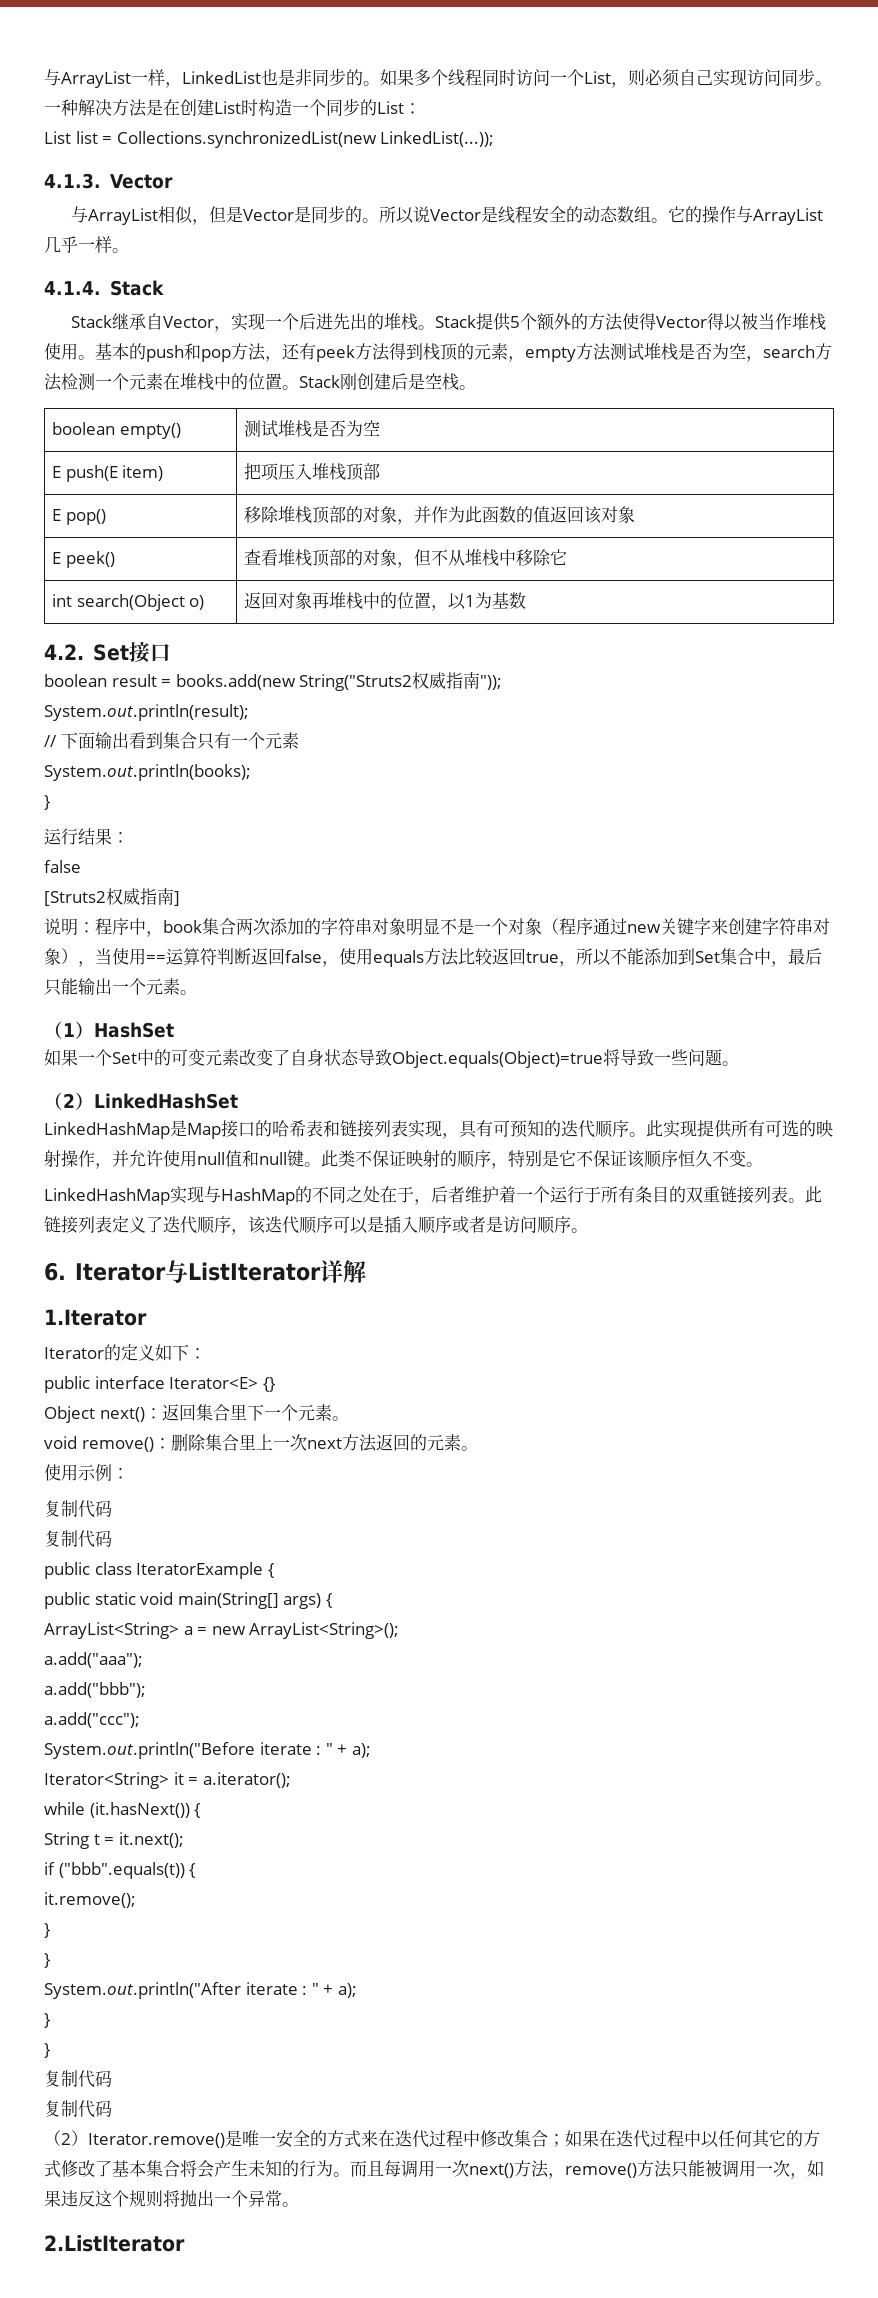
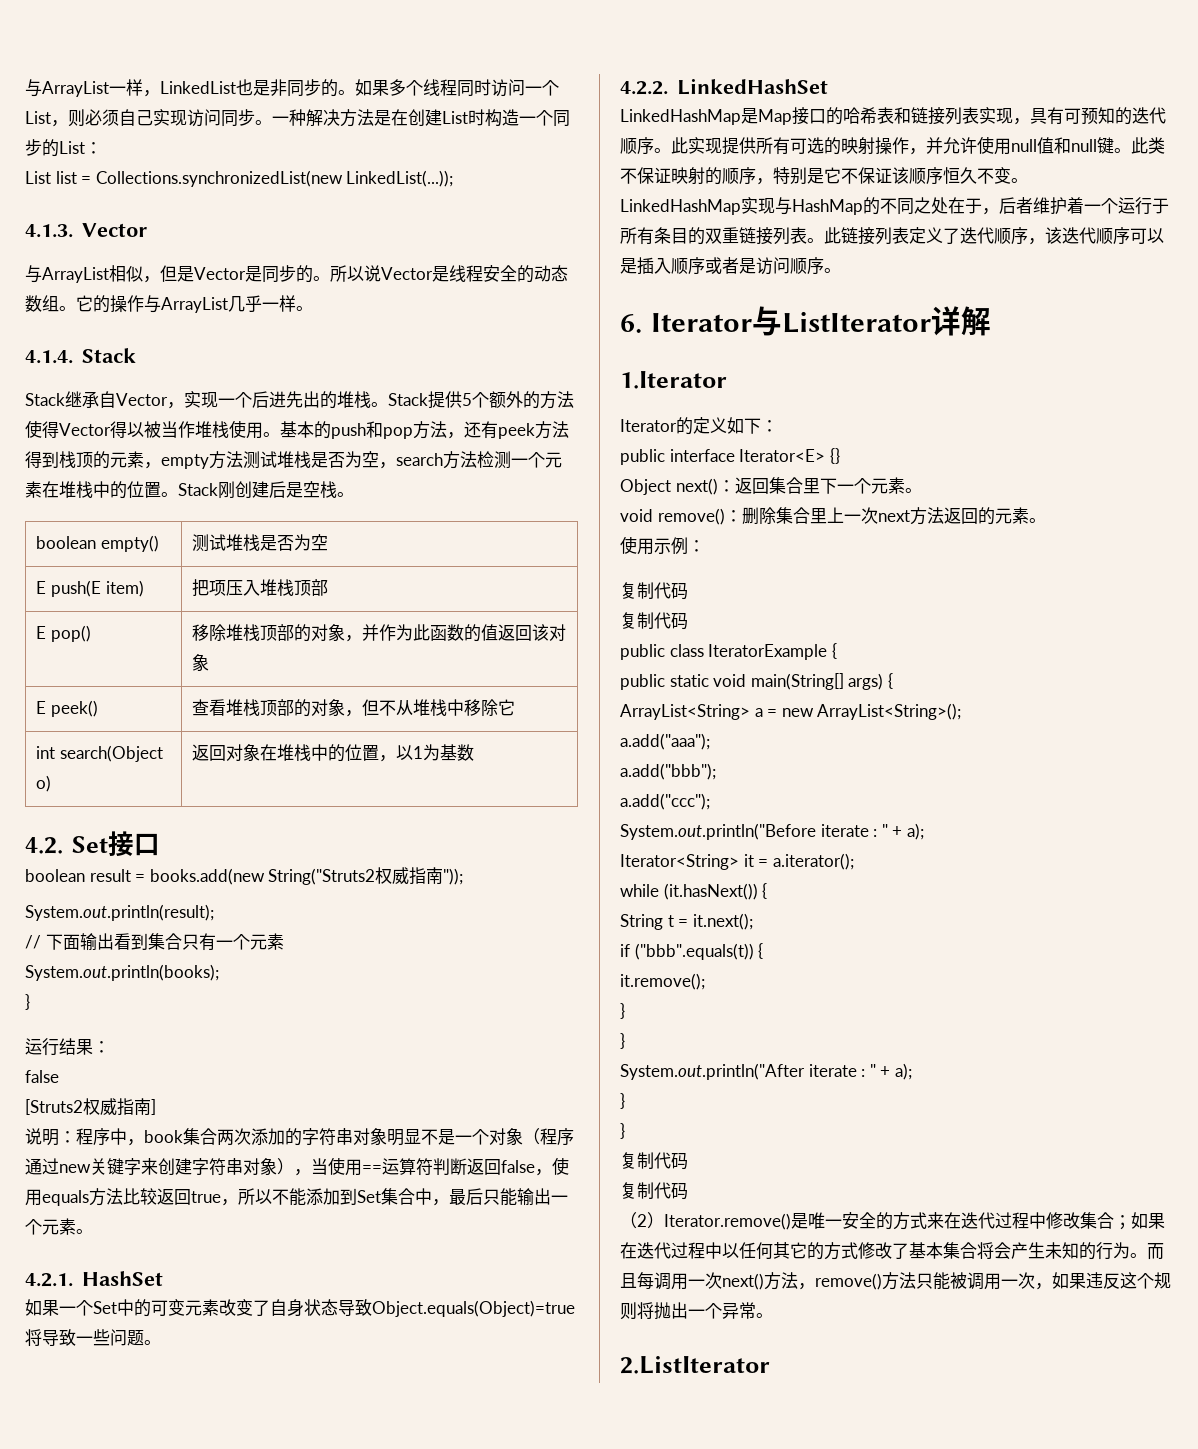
- int search(Object o) | 返回对象再堆栈中的位置，以1为基数
+ int search(Object o) | 返回对象在堆栈中的位置，以1为基数
- （1）HashSet
+ 4.2.1. HashSet
- （2）LinkedHashSet
+ 4.2.2. LinkedHashSet

